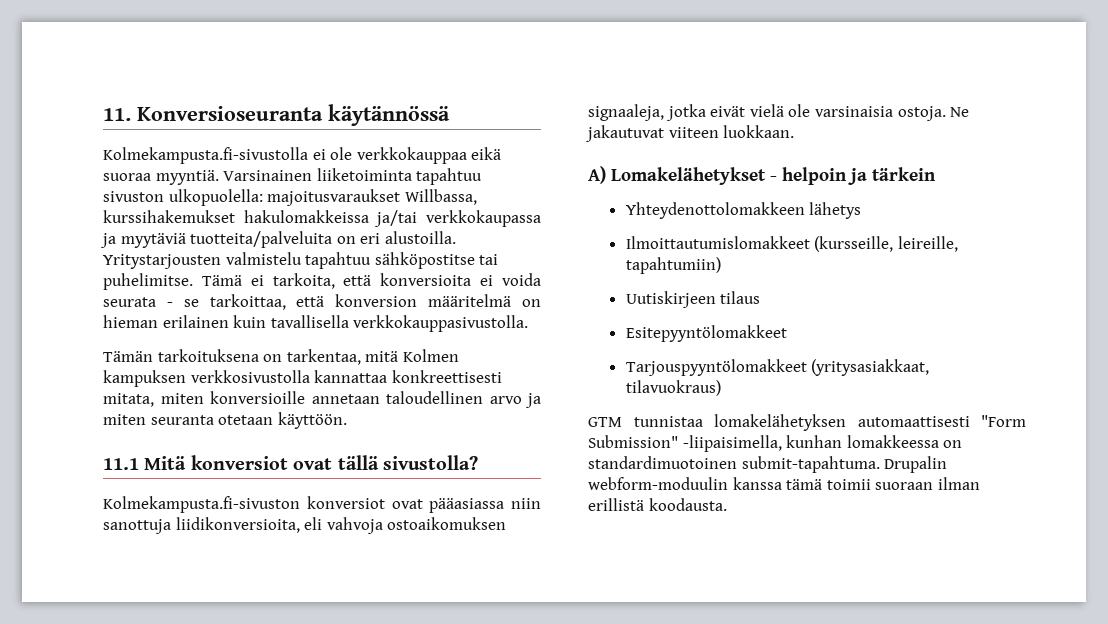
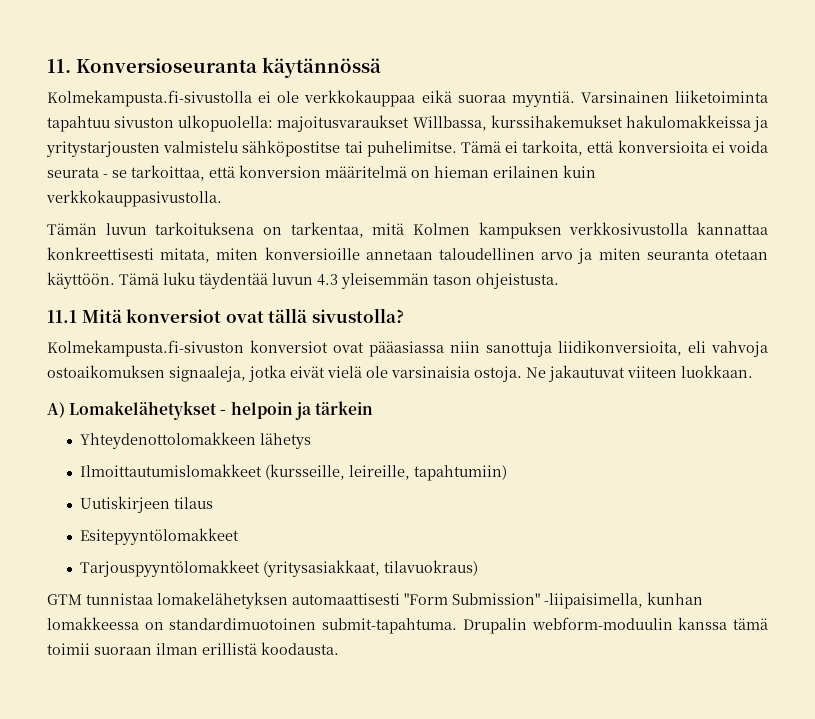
- Varsinainen liiketoiminta tapahtuu sivuston ulkopuolella: majoitusvaraukset Willbassa, kurssihakemukset hakulomakkeissa ja/tai verkkokaupassa ja myytäviä tuotteita/palveluita on eri alustoilla. Yritystarjousten valmistelu tapahtuu sähköpostitse tai puhelimitse.
+ Varsinainen liiketoiminta tapahtuu sivuston ulkopuolella: majoitusvaraukset Willbassa, kurssihakemukset hakulomakkeissa ja yritystarjousten valmistelu sähköpostitse tai puhelimitse.
- Tämä ei tarkoita, että konversioita ei voida seurata - se tarkoittaa, että konversion määritelmä on hieman erilainen kuin tavallisella verkkokauppasivustolla.
+ Tämä ei tarkoita, että konversioita ei voida seurata - se tarkoittaa, että konversion määritelmä on hieman erilainen kuin verkkokauppasivustolla.
- Tämän tarkoituksena on tarkentaa, mitä Kolmen kampuksen verkkosivustolla kannattaa konkreettisesti mitata, miten konversioille annetaan taloudellinen arvo ja miten seuranta otetaan käyttöön.
+ Tämän luvun tarkoituksena on tarkentaa, mitä Kolmen kampuksen verkkosivustolla kannattaa konkreettisesti mitata, miten konversioille annetaan taloudellinen arvo ja miten seuranta otetaan käyttöön. Tämä luku täydentää luvun 4.3 yleisemmän tason ohjeistusta.

